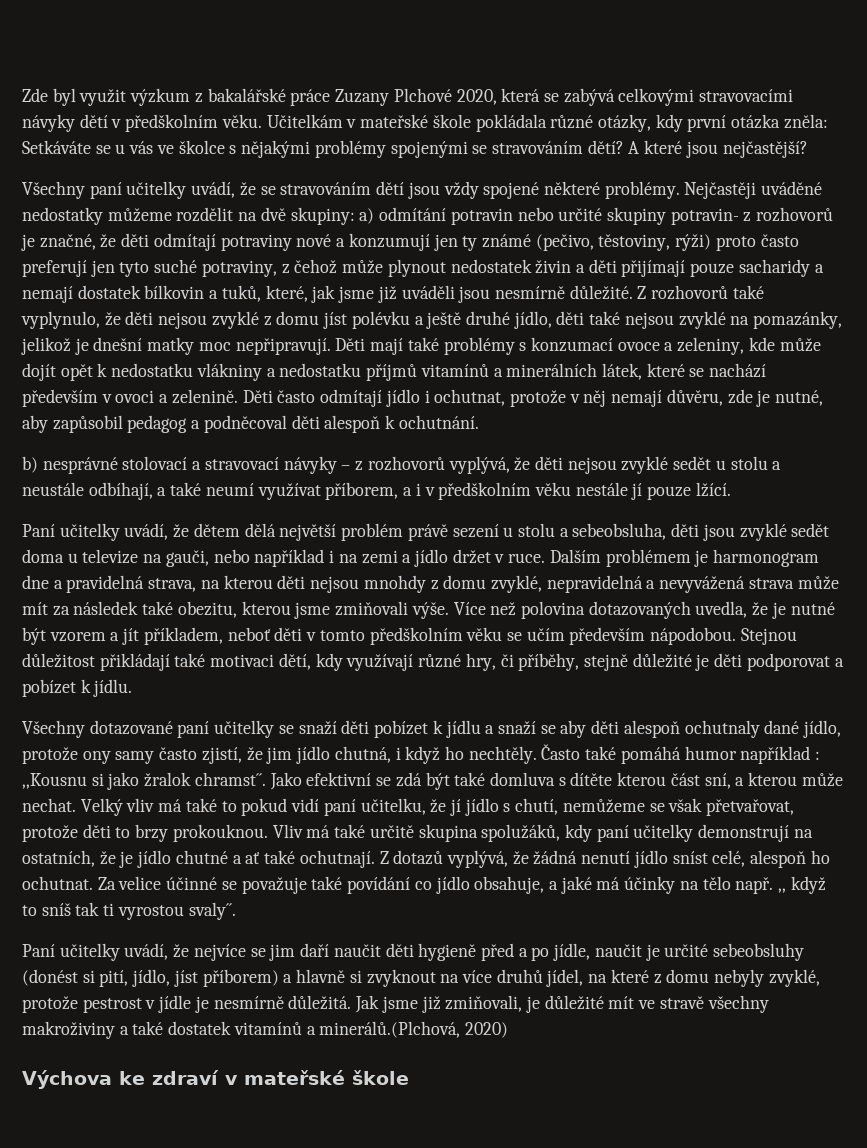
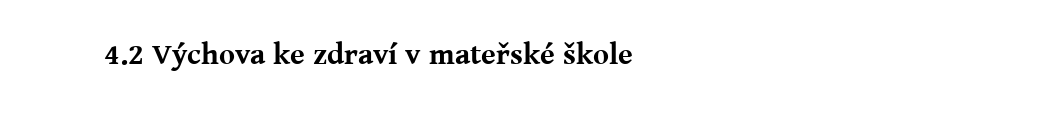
- Zde byl využit výzkum z bakalářské práce Zuzany Plchové 2020, která se zabývá celkovými stravovacími návyky dětí v předškolním věku. Učitelkám v mateřské škole pokládala různé otázky, kdy první otázka zněla: Setkáváte se u vás ve školce s nějakými problémy spojenými se stravováním dětí? A které jsou nejčastější?
- Všechny paní učitelky uvádí, že se stravováním dětí jsou vždy spojené některé problémy. Nejčastěji uváděné nedostatky můžeme rozdělit na dvě skupiny: a) odmítání potravin nebo určité skupiny potravin- z rozhovorů je značné, že děti odmítají potraviny nové a konzumují jen ty známé (pečivo, těstoviny, rýži) proto často preferují jen tyto suché potraviny, z čehož může plynout nedostatek živin a děti přijímají pouze sacharidy a nemají dostatek bílkovin a tuků, které, jak jsme již uváděli jsou nesmírně důležité. Z rozhovorů také vyplynulo, že děti nejsou zvyklé z domu jíst polévku a ještě druhé jídlo, děti také nejsou zvyklé na pomazánky, jelikož je dnešní matky moc nepřipravují. Děti mají také problémy s konzumací ovoce a zeleniny, kde může dojít opět k nedostatku vlákniny a nedostatku příjmů vitamínů a minerálních látek, které se nachází především v ovoci a zelenině. Děti často odmítají jídlo i ochutnat, protože v něj nemají důvěru, zde je nutné, aby zapůsobil pedagog a podněcoval děti alespoň k ochutnání.
- b) nesprávné stolovací a stravovací návyky – z rozhovorů vyplývá, že děti nejsou zvyklé sedět u stolu a neustále odbíhají, a také neumí využívat příborem, a i v předškolním věku nestále jí pouze lžící.
- Paní učitelky uvádí, že dětem dělá největší problém právě sezení u stolu a sebeobsluha, děti jsou zvyklé sedět doma u televize na gauči, nebo například i na zemi a jídlo držet v ruce. Dalším problémem je harmonogram dne a pravidelná strava, na kterou děti nejsou mnohdy z domu zvyklé, nepravidelná a nevyvážená strava může mít za následek také obezitu, kterou jsme zmiňovali výše. Více než polovina dotazovaných uvedla, že je nutné být vzorem a jít příkladem, neboť děti v tomto předškolním věku se učím především nápodobou. Stejnou důležitost přikládají také motivaci dětí, kdy využívají různé hry, či příběhy, stejně důležité je děti podporovat a pobízet k jídlu.
- Všechny dotazované paní učitelky se snaží děti pobízet k jídlu a snaží se aby děti alespoň ochutnaly dané jídlo, protože ony samy často zjistí, že jim jídlo chutná, i když ho nechtěly. Často také pomáhá humor například : ,,Kousnu si jako žralok chramst´´. Jako efektivní se zdá být také domluva s dítěte kterou část sní, a kterou může nechat. Velký vliv má také to pokud vidí paní učitelku, že jí jídlo s chutí, nemůžeme se však přetvařovat, protože děti to brzy prokouknou. Vliv má také určitě skupina spolužáků, kdy paní učitelky demonstrují na ostatních, že je jídlo chutné a ať také ochutnají. Z dotazů vyplývá, že žádná nenutí jídlo sníst celé, alespoň ho ochutnat. Za velice účinné se považuje také povídání co jídlo obsahuje, a jaké má účinky na tělo např. ,, když to sníš tak ti vyrostou svaly´´.
- Paní učitelky uvádí, že nejvíce se jim daří naučit děti hygieně před a po jídle, naučit je určité sebeobsluhy (donést si pití, jídlo, jíst příborem) a hlavně si zvyknout na více druhů jídel, na které z domu nebyly zvyklé, protože pestrost v jídle je nesmírně důležitá. Jak jsme již zmiňovali, je důležité mít ve stravě všechny makroživiny a také dostatek vitamínů a minerálů.(Plchová, 2020)
- Výchova ke zdraví v mateřské škole
+ 4.2 Výchova ke zdraví v mateřské škole

